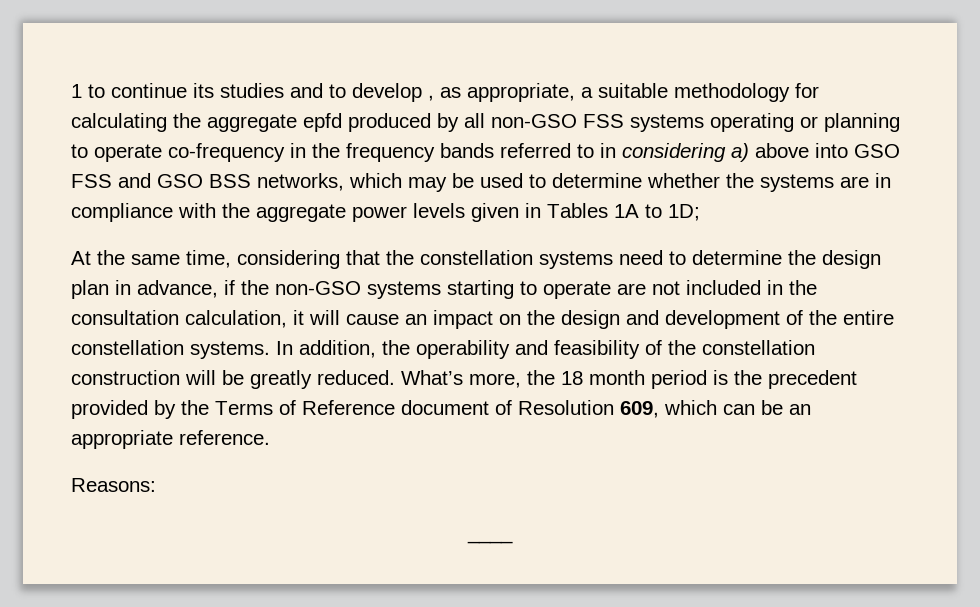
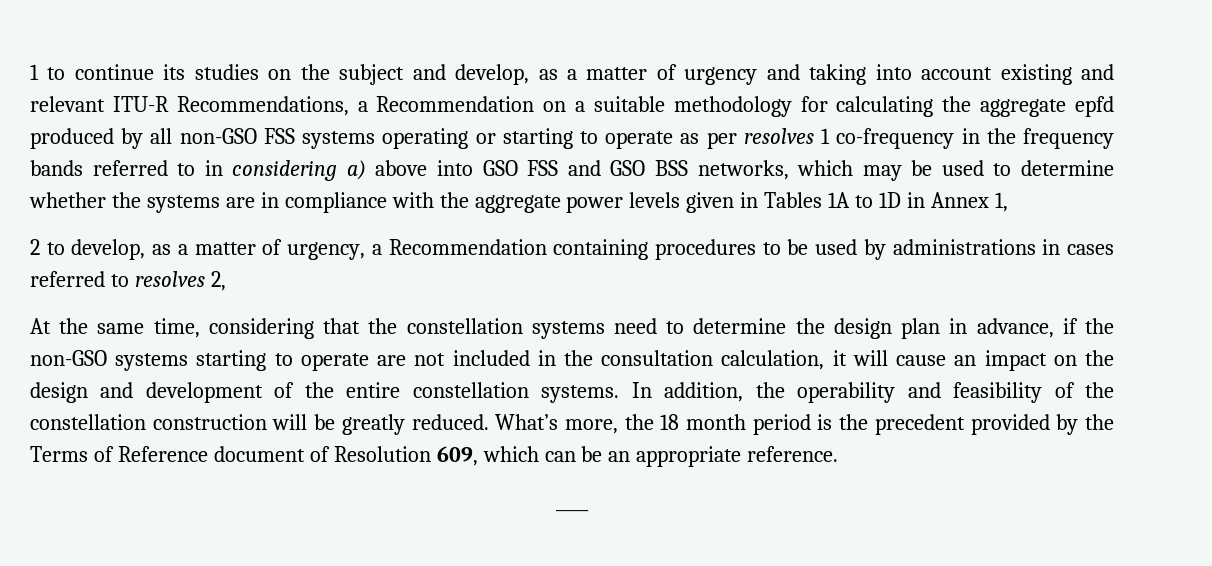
- 1 to continue its studies and to develop , as appropriate, a suitable methodology for calculating the aggregate epfd produced by all non-GSO FSS systems operating or planning to operate co-frequency in the frequency bands referred to in considering a) above into GSO FSS and GSO BSS networks, which may be used to determine whether the systems are in compliance with the aggregate power levels given in Tables 1A to 1D;
+ 1 to continue its studies on the subject and develop, as a matter of urgency and taking into account existing and relevant ITU-R Recommendations, a Recommendation on a suitable methodology for calculating the aggregate epfd produced by all non-GSO FSS systems operating or starting to operate as per resolves 1 co-frequency in the frequency bands referred to in considering a) above into GSO FSS and GSO BSS networks, which may be used to determine whether the systems are in compliance with the aggregate power levels given in Tables 1A to 1D in Annex 1,
+ 2 to develop, as a matter of urgency, a Recommendation containing procedures to be used by administrations in cases referred to resolves 2,
- Reasons:

